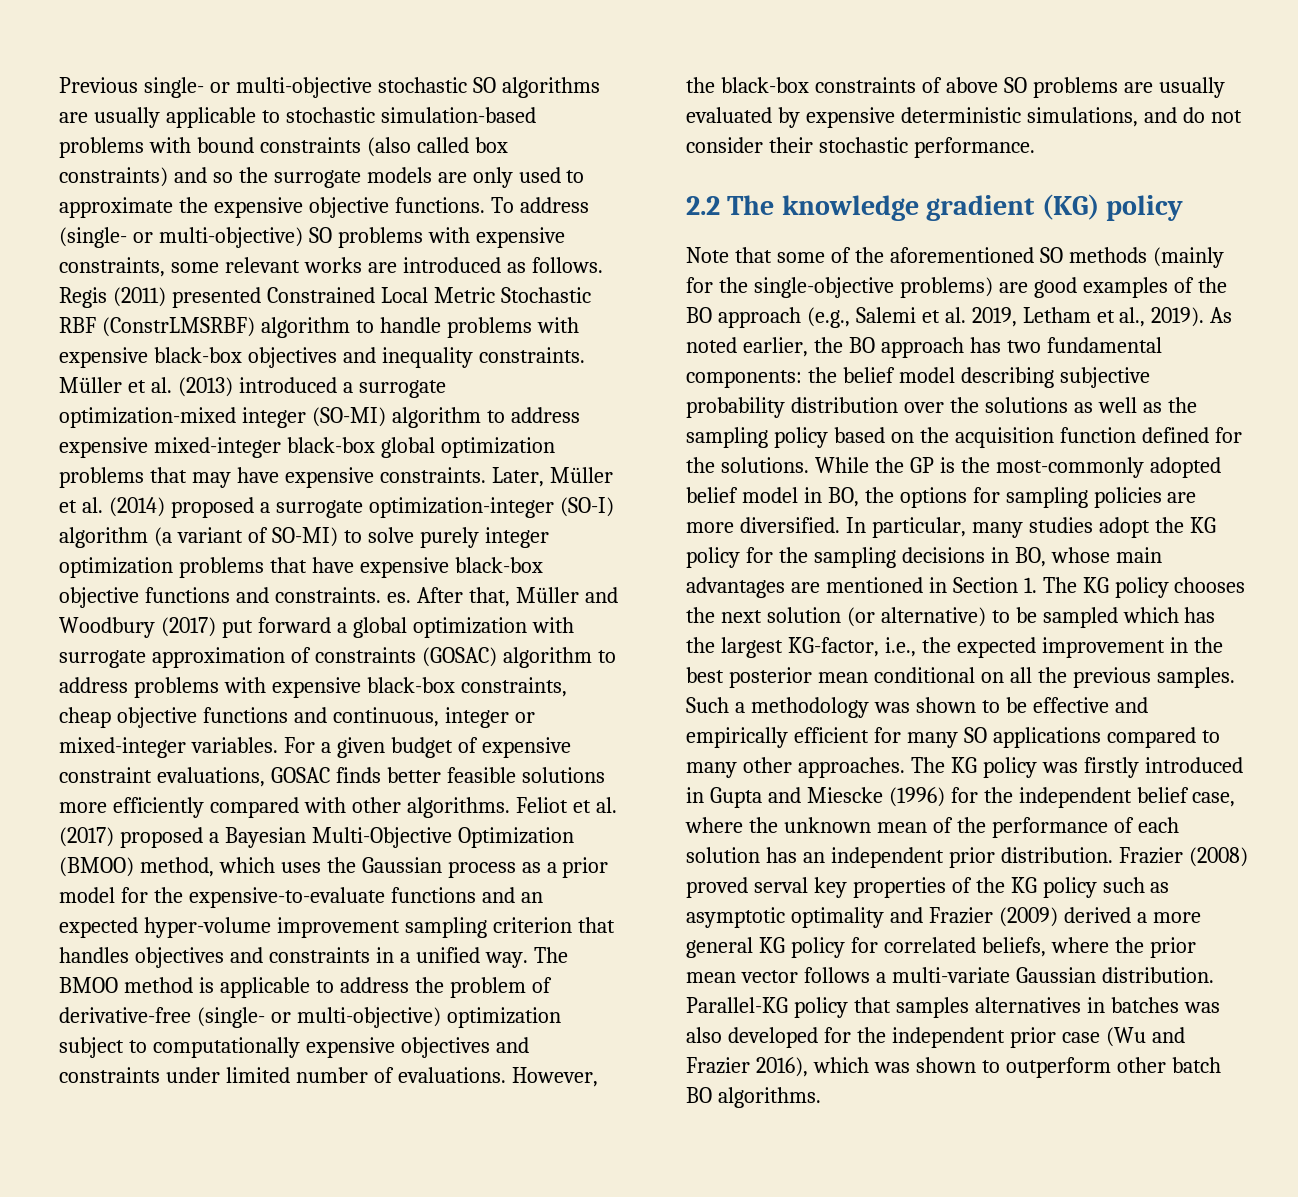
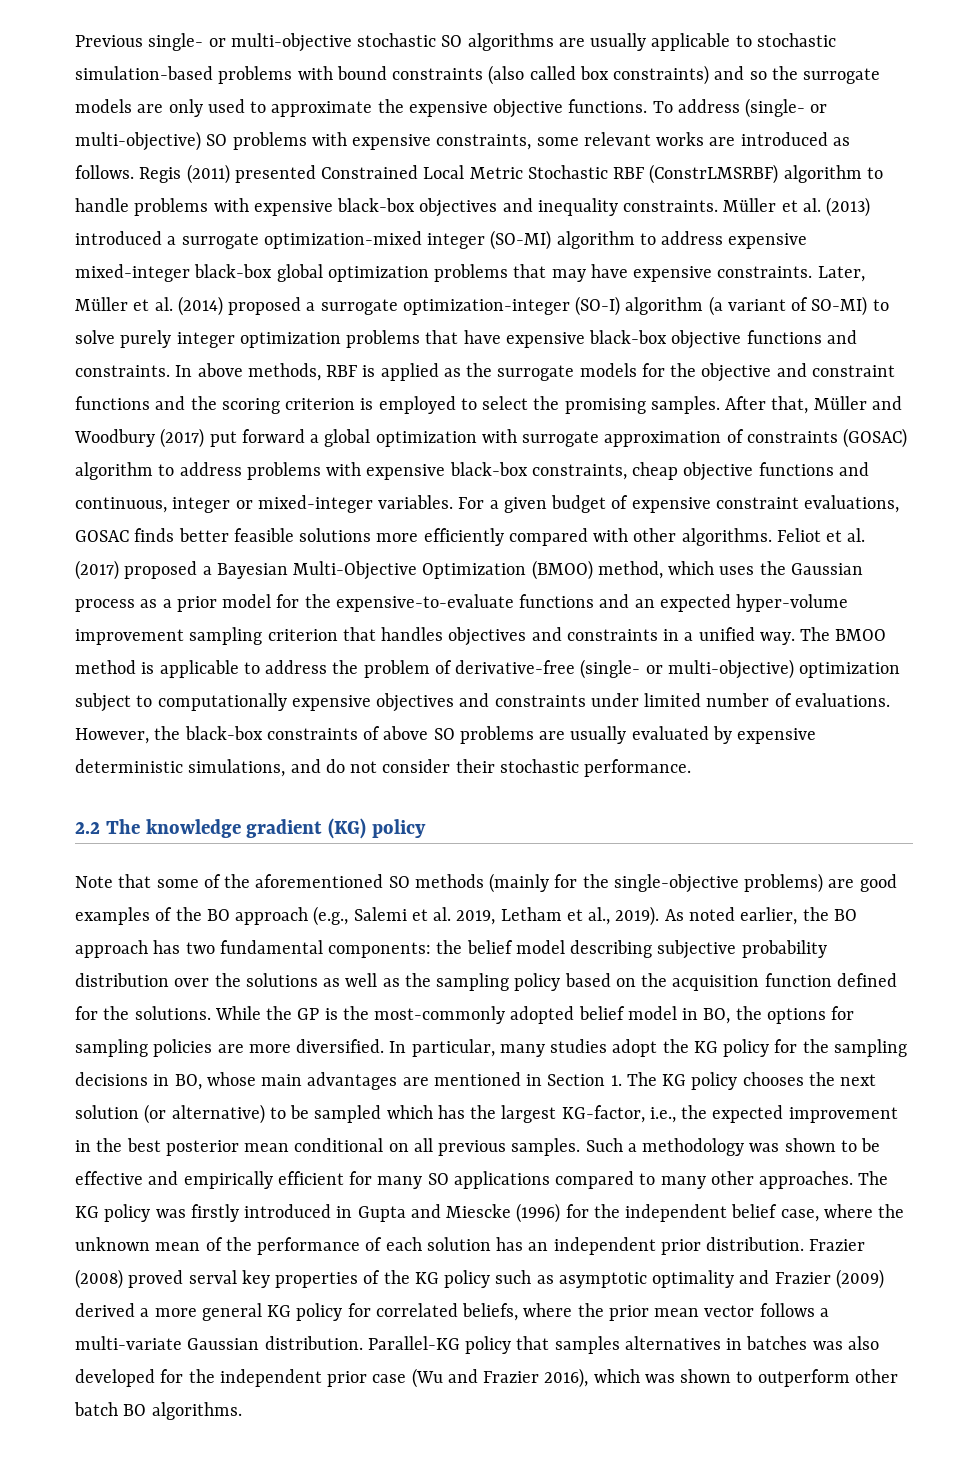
- Later, Müller et al. (2014) proposed a surrogate optimization-integer (SO-I) algorithm (a variant of SO-MI) to solve purely integer optimization problems that have expensive black-box objective functions and constraints. es.
+ Later, Müller et al. (2014) proposed a surrogate optimization-integer (SO-I) algorithm (a variant of SO-MI) to solve purely integer optimization problems that have expensive black-box objective functions and constraints. In above methods, RBF is applied as the surrogate models for the objective and constraint functions and the scoring criterion is employed to select the promising samples.
- In particular, many studies adopt the KG policy for the sampling decisions in BO, whose main advantages are mentioned in Section 1. The KG policy chooses the next solution (or alternative) to be sampled which has the largest KG-factor, i.e., the expected improvement in the best posterior mean conditional on all the previous samples.
+ In particular, many studies adopt the KG policy for the sampling decisions in BO, whose main advantages are mentioned in Section 1. The KG policy chooses the next solution (or alternative) to be sampled which has the largest KG-factor, i.e., the expected improvement in the best posterior mean conditional on all previous samples.

